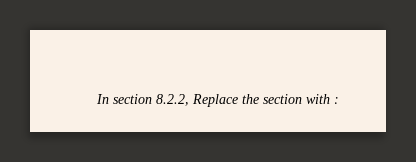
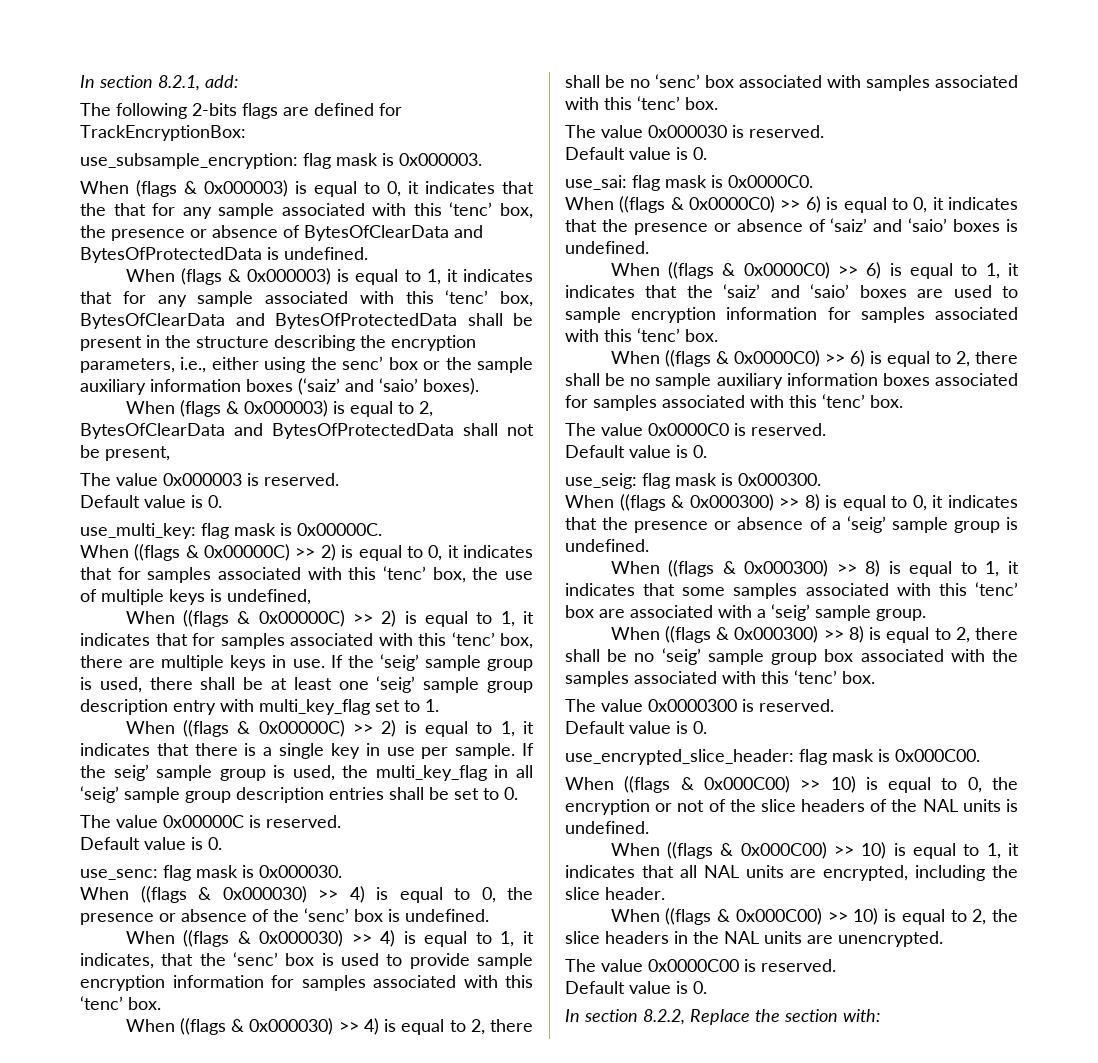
- In section 8.2.2, Replace the section with :
+ In section 8.2.1, add:
+ The following 2-bits flags are defined for TrackEncryptionBox:
+ use_subsample_encryption: flag mask is 0x000003.
+ When (flags & 0x000003) is equal to 0, it indicates that the that for any sample associated with this ‘tenc’ box, the presence or absence of BytesOfClearData and BytesOfProtectedData is undefined.
+ When (flags & 0x000003) is equal to 1, it indicates that for any sample associated with this ‘tenc’ box, BytesOfClearData and BytesOfProtectedData shall be present in the structure describing the encryption parameters, i.e., either using the senc’ box or the sample auxiliary information boxes (‘saiz’ and ‘saio’ boxes).
+ When (flags & 0x000003) is equal to 2, BytesOfClearData and BytesOfProtectedData shall not be present,
+ The value 0x000003 is reserved.
+ Default value is 0.
+ use_multi_key: flag mask is 0x00000C.
+ When ((flags & 0x00000C) >> 2) is equal to 0, it indicates that for samples associated with this ‘tenc’ box, the use of multiple keys is undefined,
+ When ((flags & 0x00000C) >> 2) is equal to 1, it indicates that for samples associated with this ‘tenc’ box, there are multiple keys in use. If the ‘seig’ sample group is used, there shall be at least one ‘seig’ sample group description entry with multi_key_flag set to 1.
+ When ((flags & 0x00000C) >> 2) is equal to 1, it indicates that there is a single key in use per sample. If the seig’ sample group is used, the multi_key_flag in all ‘seig’ sample group description entries shall be set to 0.
+ The value 0x00000C is reserved.
+ Default value is 0.
+ use_senc: flag mask is 0x000030.
+ When ((flags & 0x000030) >> 4) is equal to 0, the presence or absence of the ‘senc’ box is undefined.
+ When ((flags & 0x000030) >> 4) is equal to 1, it indicates, that the ‘senc’ box is used to provide sample encryption information for samples associated with this ‘tenc’ box.
+ When ((flags & 0x000030) >> 4) is equal to 2, there shall be no ‘senc’ box associated with samples associated with this ‘tenc’ box.
+ The value 0x000030 is reserved.
+ Default value is 0.
+ use_sai: flag mask is 0x0000C0.
+ When ((flags & 0x0000C0) >> 6) is equal to 0, it indicates that the presence or absence of ‘saiz’ and ‘saio’ boxes is undefined.
+ When ((flags & 0x0000C0) >> 6) is equal to 1, it indicates that the ‘saiz’ and ‘saio’ boxes are used to sample encryption information for samples associated with this ‘tenc’ box.
+ When ((flags & 0x0000C0) >> 6) is equal to 2, there shall be no sample auxiliary information boxes associated for samples associated with this ‘tenc’ box.
+ The value 0x0000C0 is reserved.
+ Default value is 0.
+ use_seig: flag mask is 0x000300.
+ When ((flags & 0x000300) >> 8) is equal to 0, it indicates that the presence or absence of a ‘seig’ sample group is undefined.
+ When ((flags & 0x000300) >> 8) is equal to 1, it indicates that some samples associated with this ‘tenc’ box are associated with a ‘seig’ sample group.
+ When ((flags & 0x000300) >> 8) is equal to 2, there shall be no ‘seig’ sample group box associated with the samples associated with this ‘tenc’ box.
+ The value 0x0000300 is reserved.
+ Default value is 0.
+ use_encrypted_slice_header: flag mask is 0x000C00.
+ When ((flags & 0x000C00) >> 10) is equal to 0, the encryption or not of the slice headers of the NAL units is undefined.
+ When ((flags & 0x000C00) >> 10) is equal to 1, it indicates that all NAL units are encrypted, including the slice header.
+ When ((flags & 0x000C00) >> 10) is equal to 2, the slice headers in the NAL units are unencrypted.
+ The value 0x0000C00 is reserved.
+ Default value is 0.
+ In section 8.2.2, Replace the section with:

